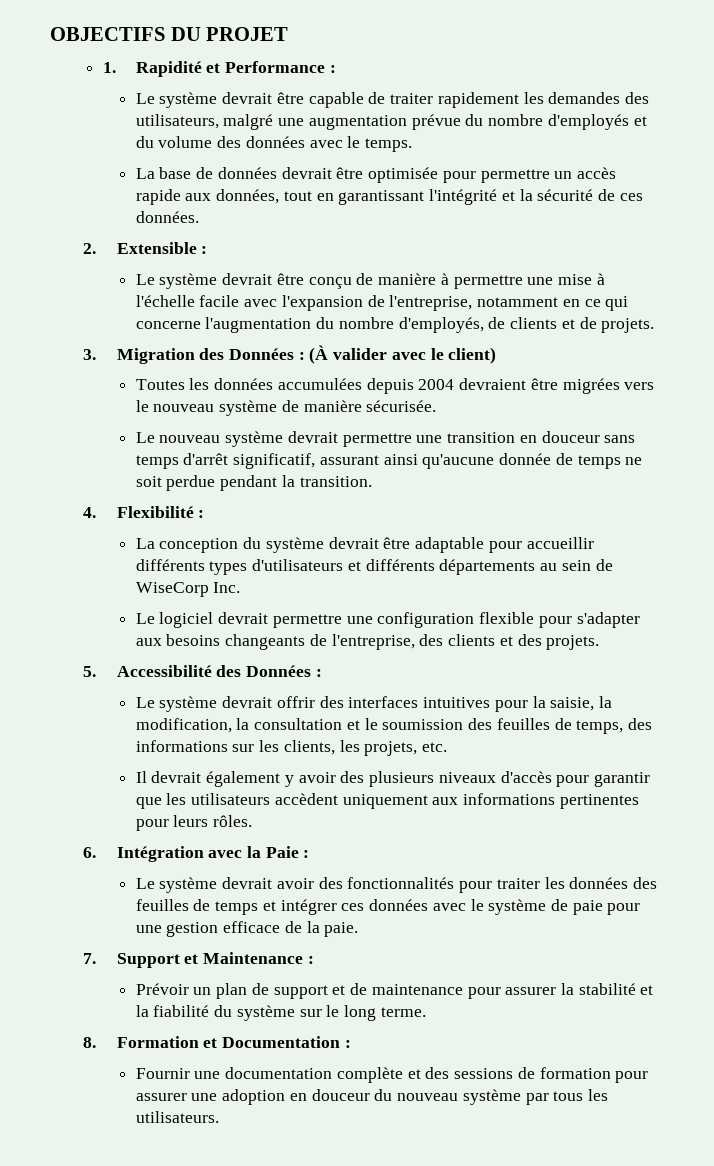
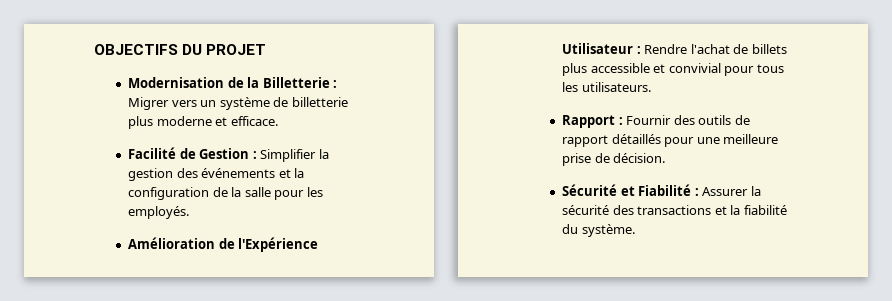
- 1. Rapidité et Performance :
- Le système devrait être capable de traiter rapidement les demandes des utilisateurs, malgré une augmentation prévue du nombre d'employés et du volume des données avec le temps.
- La base de données devrait être optimisée pour permettre un accès rapide aux données, tout en garantissant l'intégrité et la sécurité de ces données.
- 2. Extensible :
- Le système devrait être conçu de manière à permettre une mise à l'échelle facile avec l'expansion de l'entreprise, notamment en ce qui concerne l'augmentation du nombre d'employés, de clients et de projets.
- 3. Migration des Données : (À valider avec le client)
- Toutes les données accumulées depuis 2004 devraient être migrées vers le nouveau système de manière sécurisée.
- Le nouveau système devrait permettre une transition en douceur sans temps d'arrêt significatif, assurant ainsi qu'aucune donnée de temps ne soit perdue pendant la transition.
- 4. Flexibilité :
- La conception du système devrait être adaptable pour accueillir différents types d'utilisateurs et différents départements au sein de WiseCorp Inc.
- Le logiciel devrait permettre une configuration flexible pour s'adapter aux besoins changeants de l'entreprise, des clients et des projets.
- 5. Accessibilité des Données :
- Le système devrait offrir des interfaces intuitives pour la saisie, la modification, la consultation et le soumission des feuilles de temps, des informations sur les clients, les projets, etc.
- Il devrait également y avoir des plusieurs niveaux d'accès pour garantir que les utilisateurs accèdent uniquement aux informations pertinentes pour leurs rôles.
- 6. Intégration avec la Paie :
- Le système devrait avoir des fonctionnalités pour traiter les données des feuilles de temps et intégrer ces données avec le système de paie pour une gestion efficace de la paie.
- 7. Support et Maintenance :
- Prévoir un plan de support et de maintenance pour assurer la stabilité et la fiabilité du système sur le long terme.
- 8. Formation et Documentation :
- Fournir une documentation complète et des sessions de formation pour assurer une adoption en douceur du nouveau système par tous les utilisateurs.
+ Modernisation de la Billetterie : Migrer vers un système de billetterie plus moderne et efficace.
+ Facilité de Gestion : Simplifier la gestion des événements et la configuration de la salle pour les employés.
+ Amélioration de l'Expérience Utilisateur : Rendre l'achat de billets plus accessible et convivial pour tous les utilisateurs.
+ Rapport : Fournir des outils de rapport détaillés pour une meilleure prise de décision.
+ Sécurité et Fiabilité : Assurer la sécurité des transactions et la fiabilité du système.

